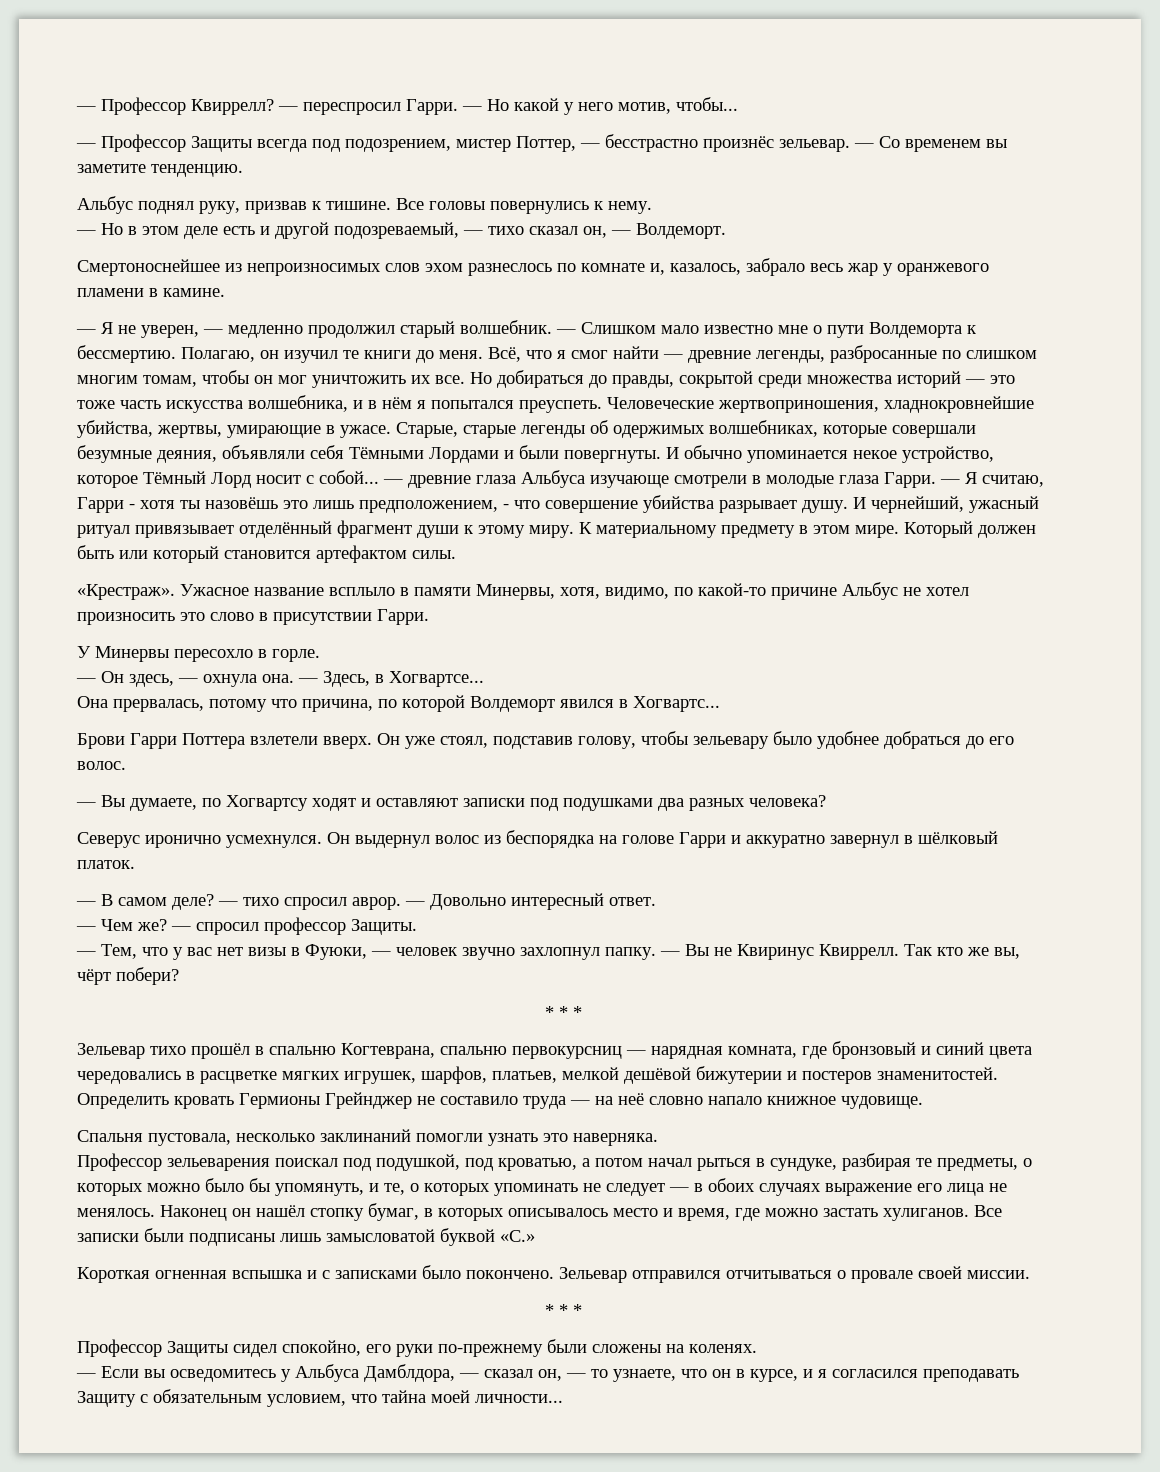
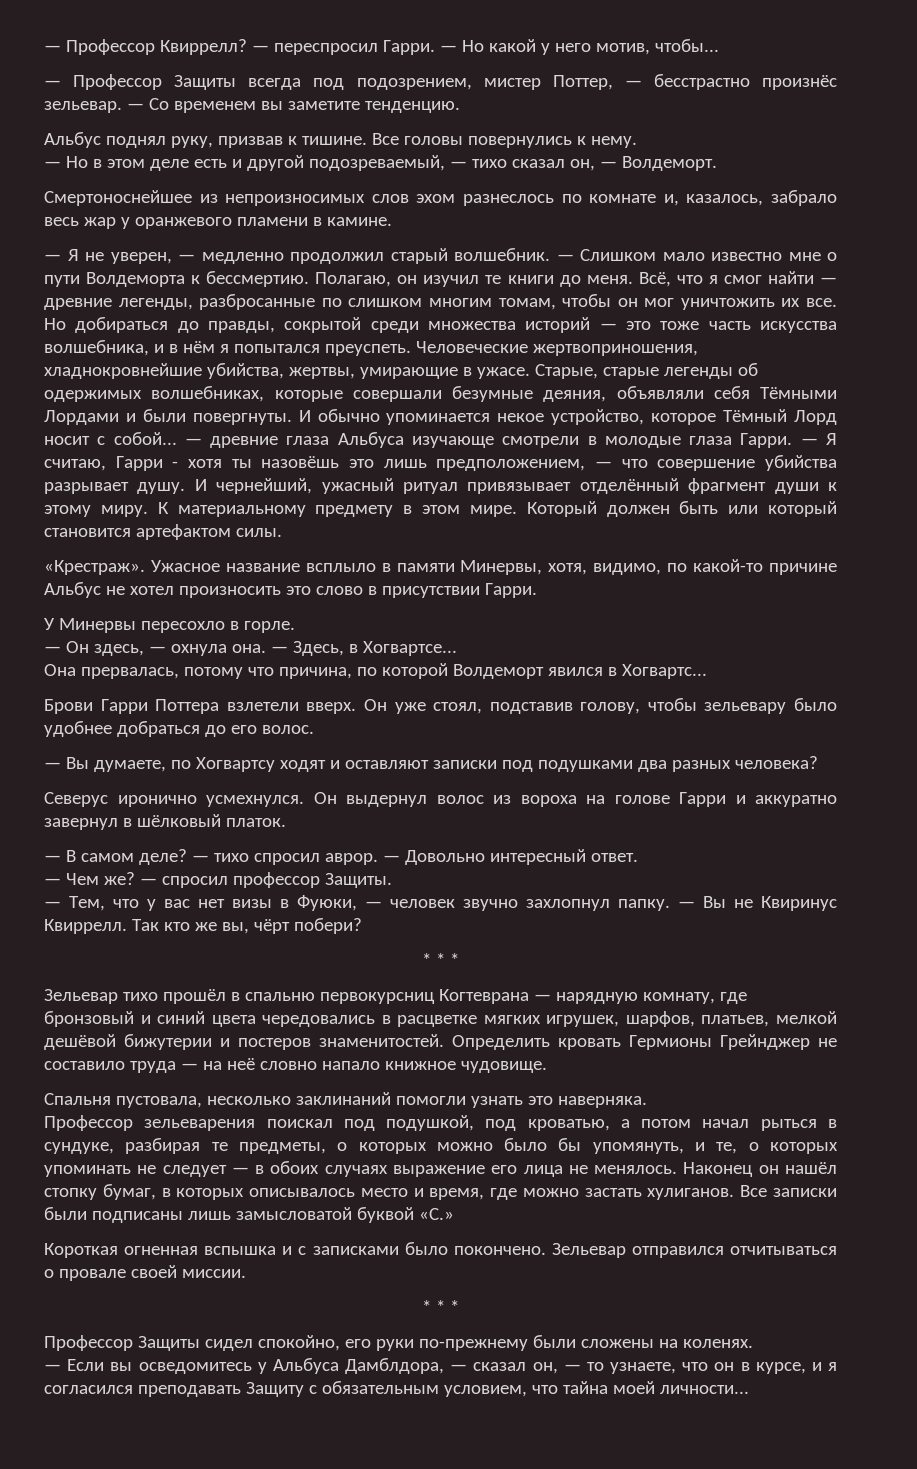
- — Я считаю, Гарри - хотя ты назовёшь это лишь предположением, - что совершение убийства разрывает душу.
+ — Я считаю, Гарри - хотя ты назовёшь это лишь предположением, — что совершение убийства разрывает душу.
- Он выдернул волос из беспорядка на голове Гарри и аккуратно завернул в шёлковый платок.
+ Он выдернул волос из вороха на голове Гарри и аккуратно завернул в шёлковый платок.
- Зельевар тихо прошёл в спальню Когтеврана, спальню первокурсниц — нарядная комната, где бронзовый и синий цвета чередовались в расцветке мягких игрушек, шарфов, платьев, мелкой дешёвой бижутерии и постеров знаменитостей.
+ Зельевар тихо прошёл в спальню первокурсниц Когтеврана — нарядную комнату, где бронзовый и синий цвета чередовались в расцветке мягких игрушек, шарфов, платьев, мелкой дешёвой бижутерии и постеров знаменитостей.

